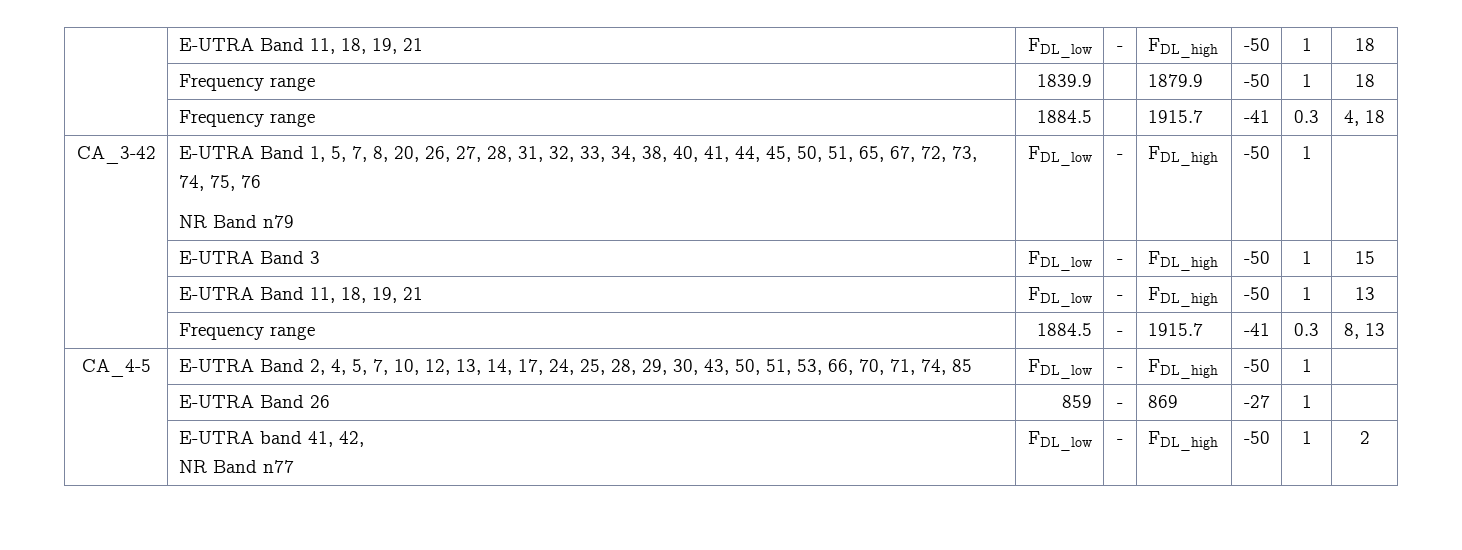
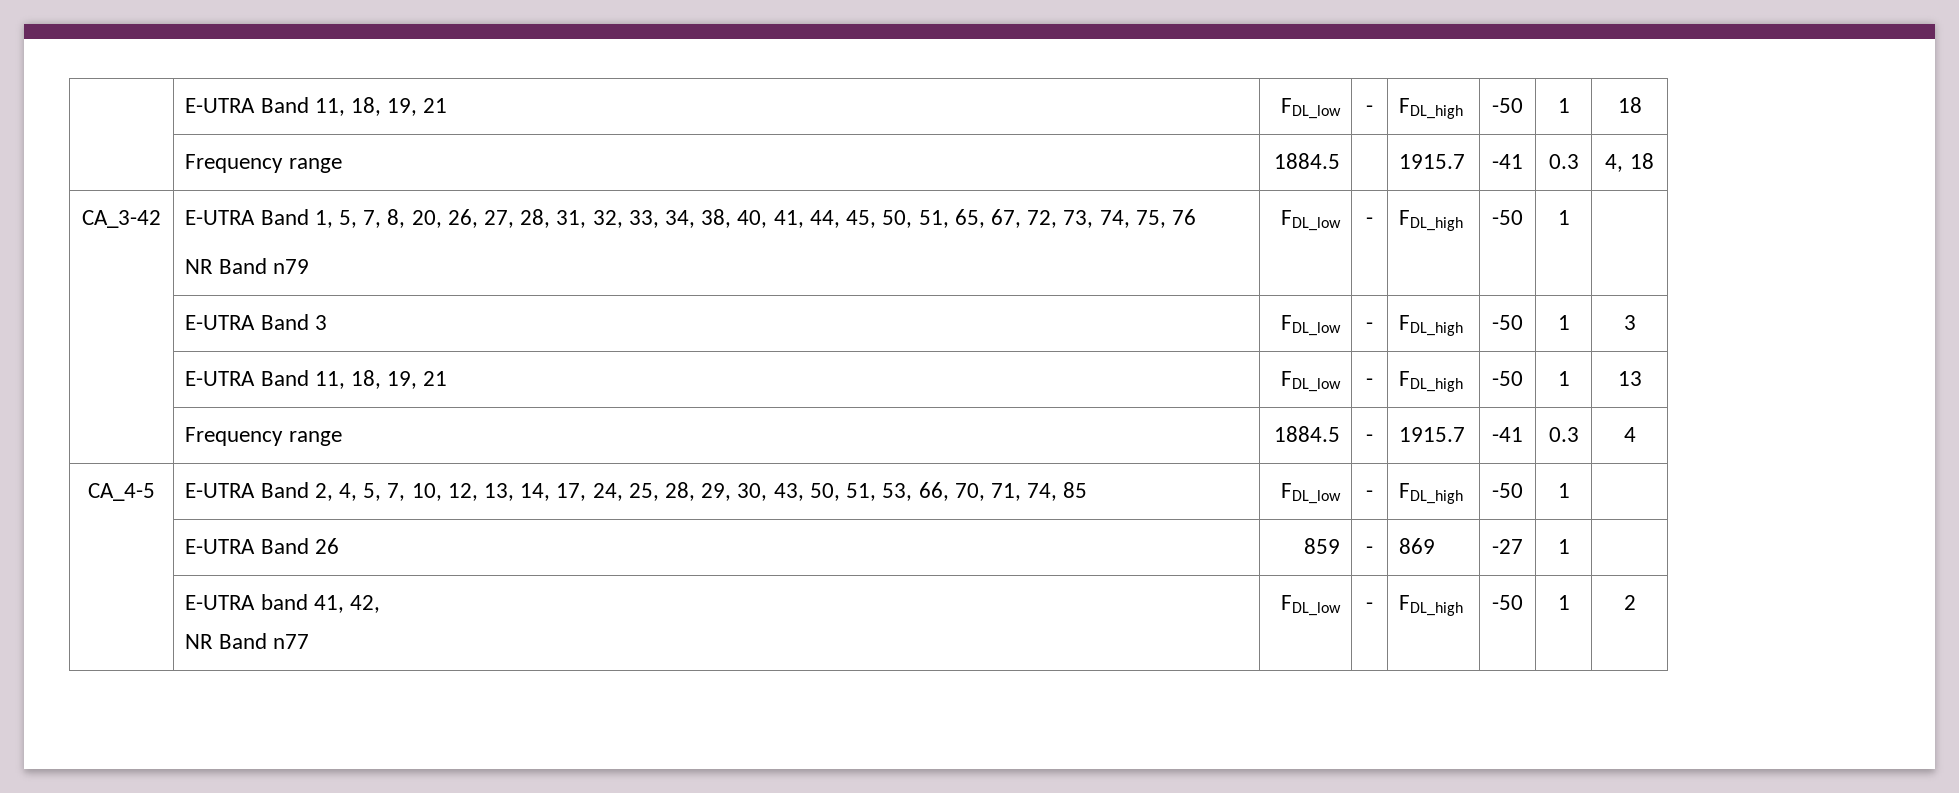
- | Frequency range | 1839.9 | | 1879.9 | -50 | 1 | 18
- | E-UTRA Band 3 | FDL_low | - | FDL_high | -50 | 1 | 15
+ | E-UTRA Band 3 | FDL_low | - | FDL_high | -50 | 1 | 3
- | Frequency range | 1884.5 | - | 1915.7 | -41 | 0.3 | 8, 13
+ | Frequency range | 1884.5 | - | 1915.7 | -41 | 0.3 | 4

